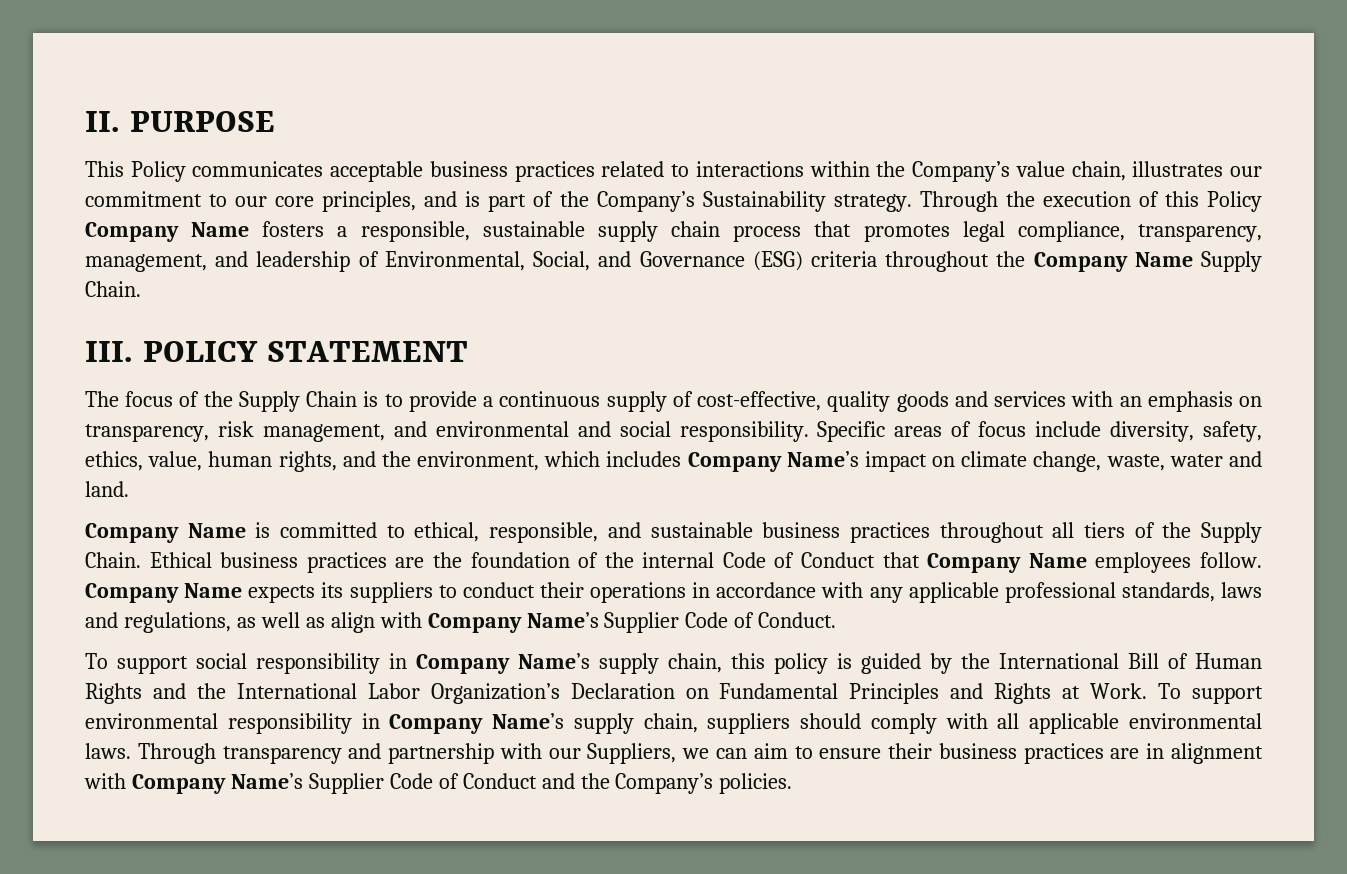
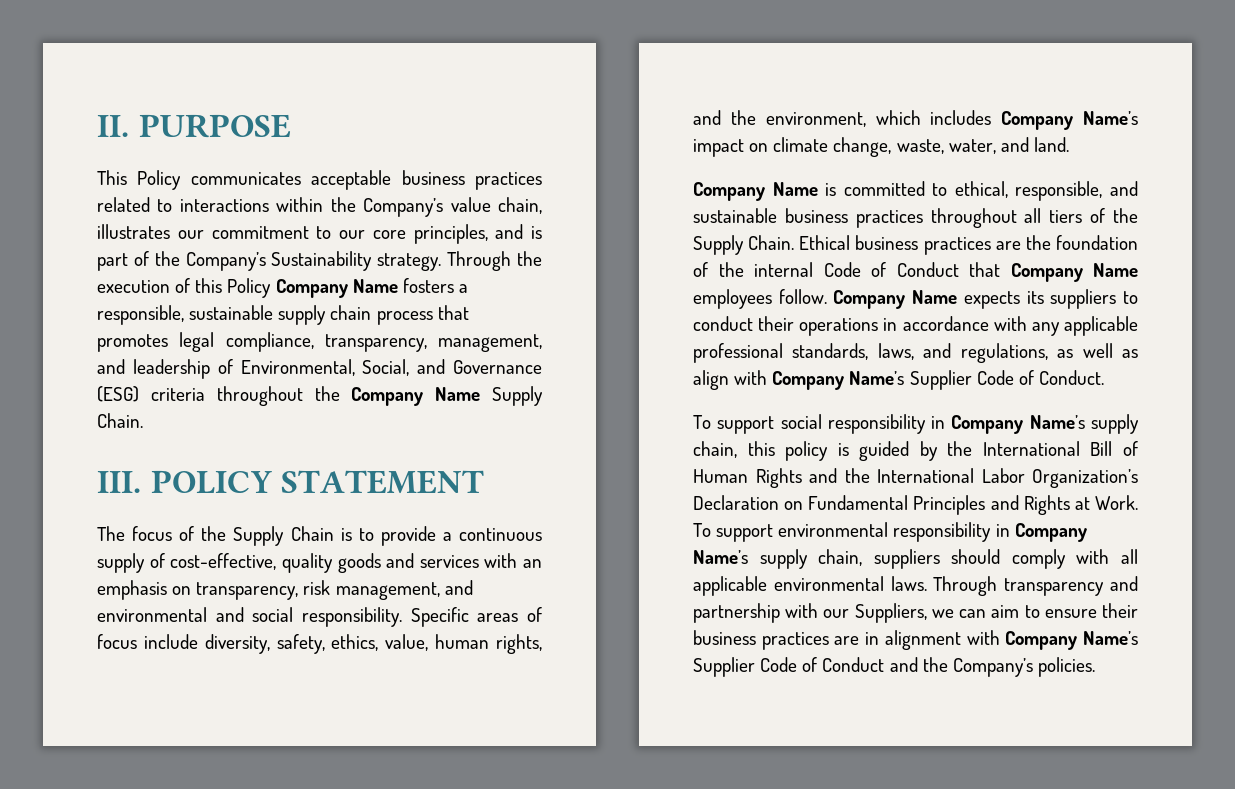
- Specific areas of focus include diversity, safety, ethics, value, human rights, and the environment, which includes Company Name’s impact on climate change, waste, water and land.
+ Specific areas of focus include diversity, safety, ethics, value, human rights, and the environment, which includes Company Name’s impact on climate change, waste, water, and land.
- Company Name expects its suppliers to conduct their operations in accordance with any applicable professional standards, laws and regulations, as well as align with Company Name’s Supplier Code of Conduct.
+ Company Name expects its suppliers to conduct their operations in accordance with any applicable professional standards, laws, and regulations, as well as align with Company Name’s Supplier Code of Conduct.

